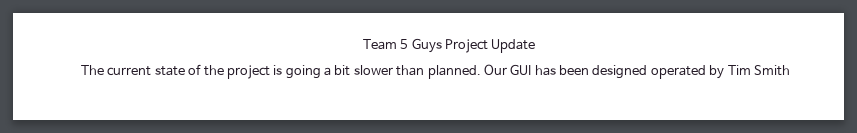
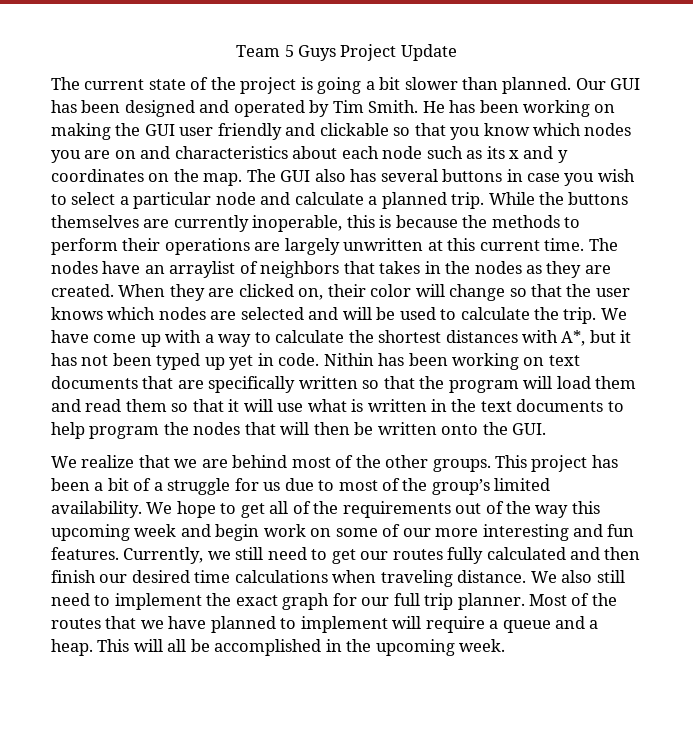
- Our GUI has been designed operated by Tim Smith
+ Our GUI has been designed and operated by Tim Smith. He has been working on making the GUI user friendly and clickable so that you know which nodes you are on and characteristics about each node such as its x and y coordinates on the map. The GUI also has several buttons in case you wish to select a particular node and calculate a planned trip. While the buttons themselves are currently inoperable, this is because the methods to perform their operations are largely unwritten at this current time. The nodes have an arraylist of neighbors that takes in the nodes as they are created. When they are clicked on, their color will change so that the user knows which nodes are selected and will be used to calculate the trip. We have come up with a way to calculate the shortest distances with A*, but it has not been typed up yet in code. Nithin has been working on text documents that are specifically written so that the program will load them and read them so that it will use what is written in the text documents to help program the nodes that will then be written onto the GUI.
+ We realize that we are behind most of the other groups. This project has been a bit of a struggle for us due to most of the group’s limited availability. We hope to get all of the requirements out of the way this upcoming week and begin work on some of our more interesting and fun features. Currently, we still need to get our routes fully calculated and then finish our desired time calculations when traveling distance. We also still need to implement the exact graph for our full trip planner. Most of the routes that we have planned to implement will require a queue and a heap. This will all be accomplished in the upcoming week.

